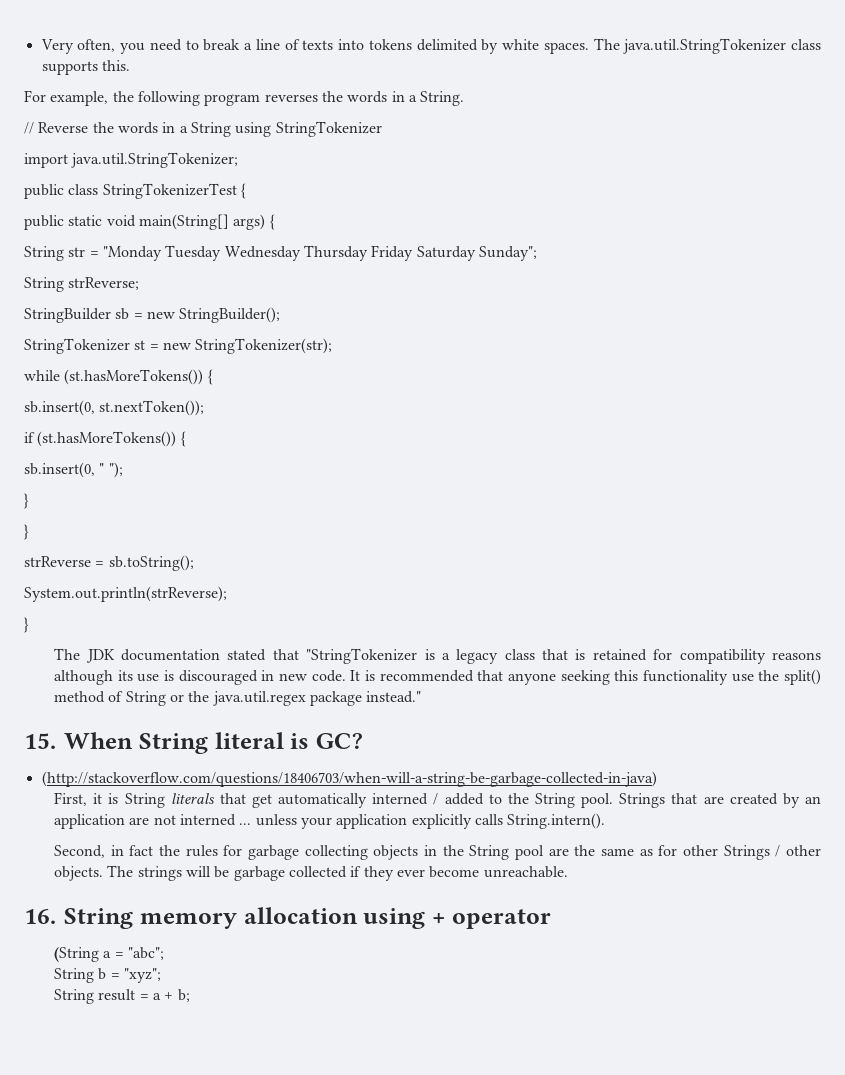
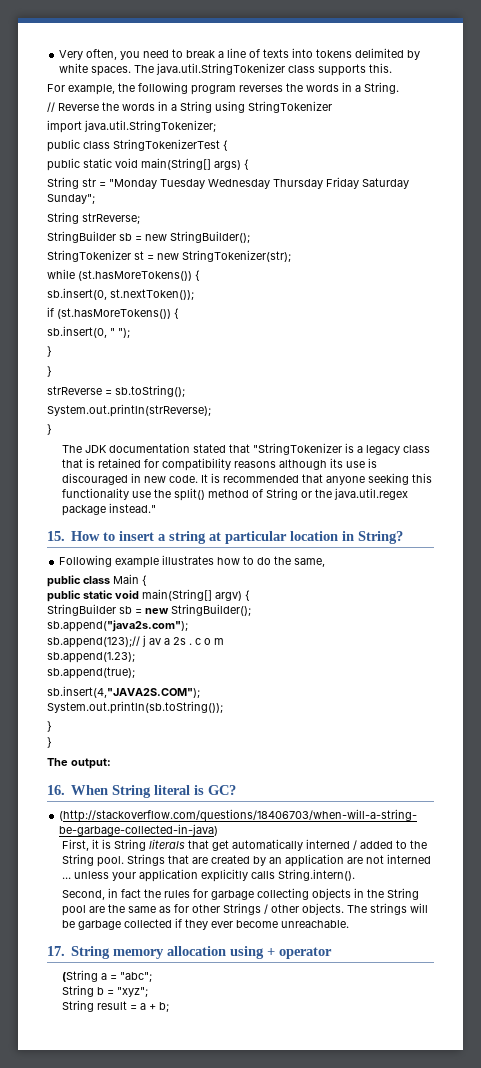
- 15. When String literal is GC?
+ 15. How to insert a string at particular location in String?
+ Following example illustrates how to do the same,
+ public class Main {
+ public static void main(String[] argv) {
+ StringBuilder sb = new StringBuilder();
+ sb.append("java2s.com");
+ sb.append(123);// j av a 2s . c o m
+ sb.append(1.23);
+ sb.append(true);
+ sb.insert(4,"JAVA2S.COM");
+ System.out.println(sb.toString());
+ }
+ }
+ The output:
+ 16. When String literal is GC?
- 16. String memory allocation using + operator
+ 17. String memory allocation using + operator

